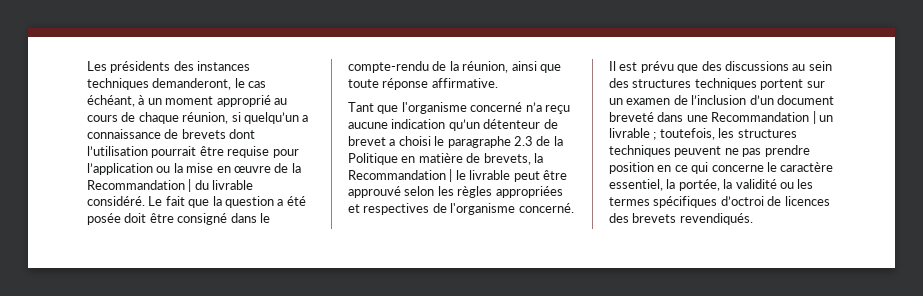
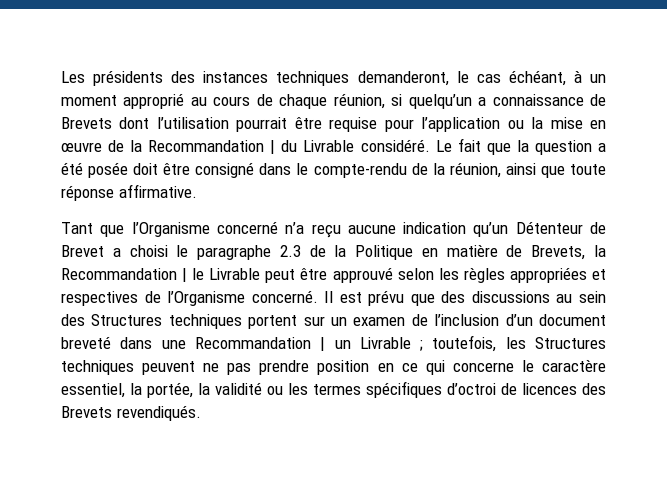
- Les présidents des instances techniques demanderont, le cas échéant, à un moment approprié au cours de chaque réunion, si quelqu’un a connaissance de brevets dont l’utilisation pourrait être requise pour l’application ou la mise en œuvre de la Recommandation | du livrable considéré.
+ Les présidents des instances techniques demanderont, le cas échéant, à un moment approprié au cours de chaque réunion, si quelqu’un a connaissance de Brevets dont l’utilisation pourrait être requise pour l’application ou la mise en œuvre de la Recommandation | du Livrable considéré.
- Tant que l'organisme concerné n’a reçu aucune indication qu’un détenteur de brevet a choisi le paragraphe 2.3 de la Politique en matière de brevets, la Recommandation | le livrable peut être approuvé selon les règles appropriées et respectives de l'organisme concerné.
+ Tant que l’Organisme concerné n’a reçu aucune indication qu’un Détenteur de Brevet a choisi le paragraphe 2.3 de la Politique en matière de Brevets, la Recommandation | le Livrable peut être approuvé selon les règles appropriées et respectives de l’Organisme concerné.
- Il est prévu que des discussions au sein des structures techniques portent sur un examen de l’inclusion d’un document breveté dans une Recommandation | un livrable ; toutefois, les structures techniques peuvent ne pas prendre position en ce qui concerne le caractère essentiel, la portée, la validité ou les termes spécifiques d’octroi de licences des brevets revendiqués.
+ Il est prévu que des discussions au sein des Structures techniques portent sur un examen de l’inclusion d’un document breveté dans une Recommandation | un Livrable ; toutefois, les Structures techniques peuvent ne pas prendre position en ce qui concerne le caractère essentiel, la portée, la validité ou les termes spécifiques d’octroi de licences des Brevets revendiqués.

